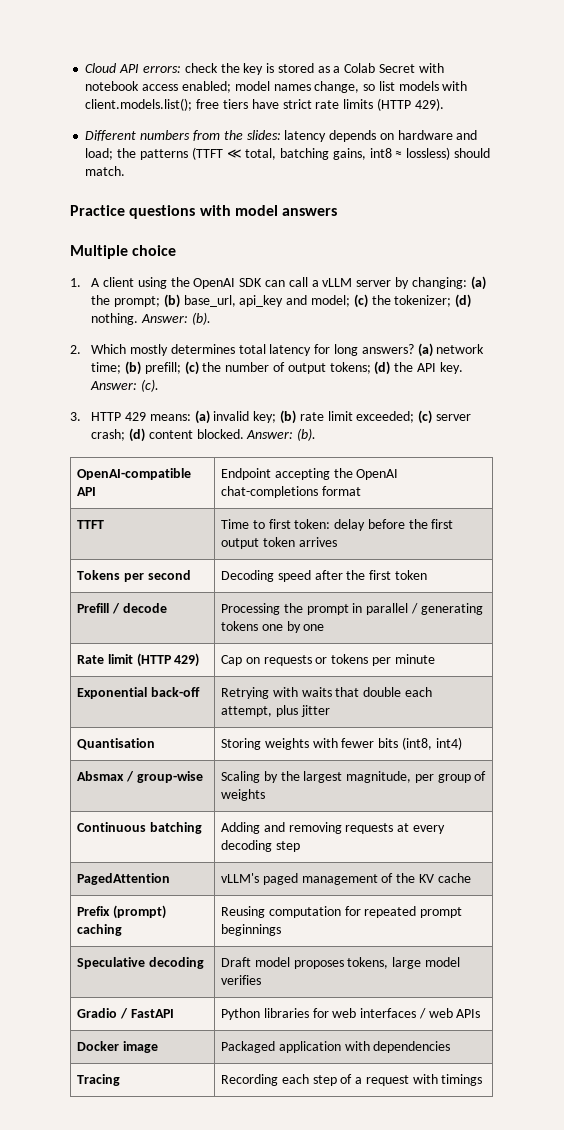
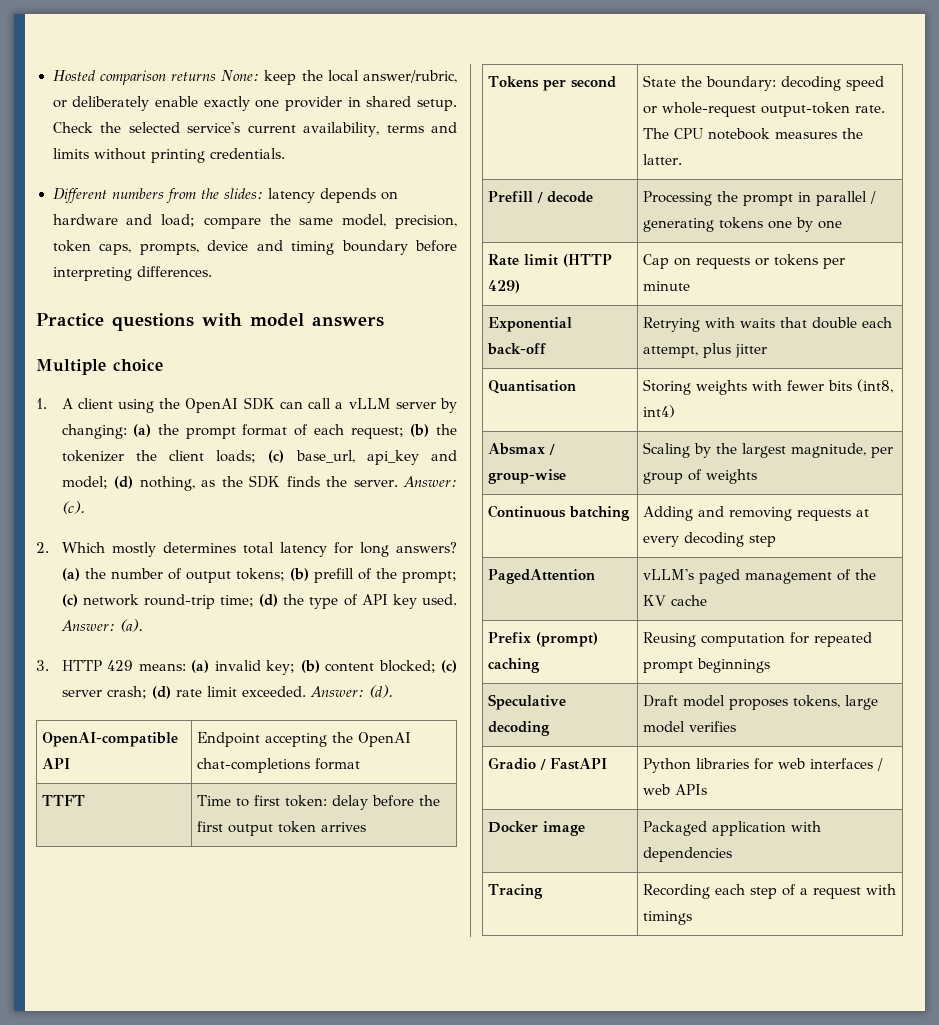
- Cloud API errors: check the key is stored as a Colab Secret with notebook access enabled; model names change, so list models with client.models.list(); free tiers have strict rate limits (HTTP 429).
+ Hosted comparison returns None: keep the local answer/rubric, or deliberately enable exactly one provider in shared setup. Check the selected service's current availability, terms and limits without printing credentials.
- Different numbers from the slides: latency depends on hardware and load; the patterns (TTFT ≪ total, batching gains, int8 ≈ lossless) should match.
+ Different numbers from the slides: latency depends on hardware and load; compare the same model, precision, token caps, prompts, device and timing boundary before interpreting differences.
- 1. A client using the OpenAI SDK can call a vLLM server by changing: (a) the prompt; (b) base_url, api_key and model; (c) the tokenizer; (d) nothing. Answer: (b).
+ 1. A client using the OpenAI SDK can call a vLLM server by changing: (a) the prompt format of each request; (b) the tokenizer the client loads; (c) base_url, api_key and model; (d) nothing, as the SDK finds the server. Answer: (c).
- (a) network time; (b) prefill; (c) the number of output tokens; (d) the API key. Answer: (c).
+ (a) the number of output tokens; (b) prefill of the prompt; (c) network round-trip time; (d) the type of API key used. Answer: (a).
- 3. HTTP 429 means: (a) invalid key; (b) rate limit exceeded; (c) server crash; (d) content blocked. Answer: (b).
+ 3. HTTP 429 means: (a) invalid key; (b) content blocked; (c) server crash; (d) rate limit exceeded. Answer: (d).
- Tokens per second | Decoding speed after the first token
+ Tokens per second | State the boundary: decoding speed or whole-request output-token rate. The CPU notebook measures the latter.

